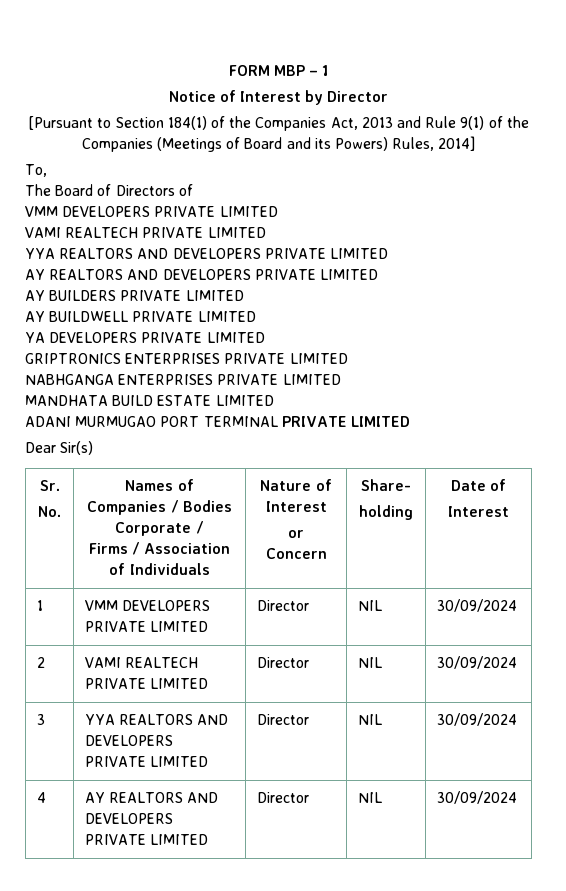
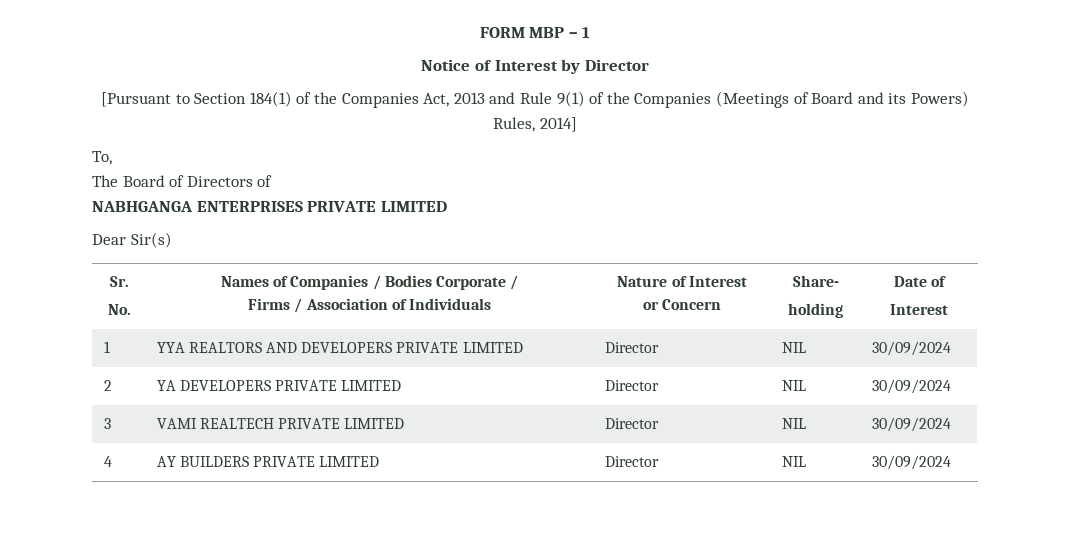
  The Board of Directors of
- VMM DEVELOPERS PRIVATE LIMITED
- VAMI REALTECH PRIVATE LIMITED
- YYA REALTORS AND DEVELOPERS PRIVATE LIMITED
- AY REALTORS AND DEVELOPERS PRIVATE LIMITED
- AY BUILDERS PRIVATE LIMITED
- AY BUILDWELL PRIVATE LIMITED
- YA DEVELOPERS PRIVATE LIMITED
- GRIPTRONICS ENTERPRISES PRIVATE LIMITED
  NABHGANGA ENTERPRISES PRIVATE LIMITED
- MANDHATA BUILD ESTATE LIMITED
- ADANI MURMUGAO PORT TERMINAL PRIVATE LIMITED
- 1 | VMM DEVELOPERS PRIVATE LIMITED | Director | NIL | 30/09/2024
- 2 | VAMI REALTECH PRIVATE LIMITED | Director | NIL | 30/09/2024
- 3 | YYA REALTORS AND DEVELOPERS PRIVATE LIMITED | Director | NIL | 30/09/2024
+ 1 | YYA REALTORS AND DEVELOPERS PRIVATE LIMITED | Director | NIL | 30/09/2024
- 4 | AY REALTORS AND DEVELOPERS PRIVATE LIMITED | Director | NIL | 30/09/2024
+ 2 | YA DEVELOPERS PRIVATE LIMITED | Director | NIL | 30/09/2024
+ 3 | VAMI REALTECH PRIVATE LIMITED | Director | NIL | 30/09/2024
+ 4 | AY BUILDERS PRIVATE LIMITED | Director | NIL | 30/09/2024

